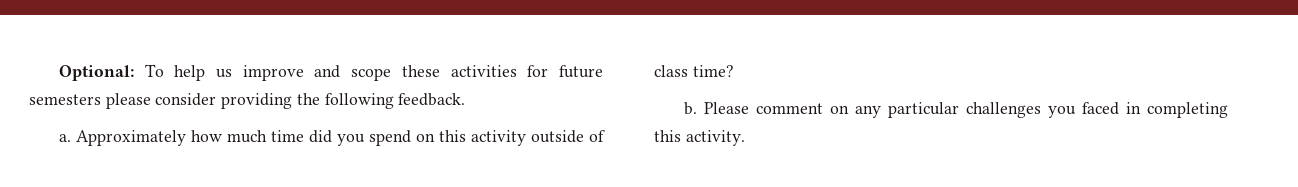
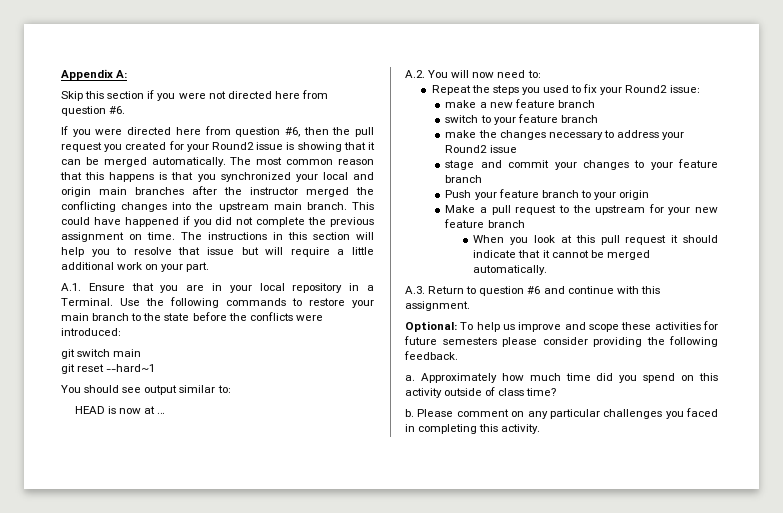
+ Appendix A:
+ Skip this section if you were not directed here from question #6.
+ If you were directed here from question #6, then the pull request you created for your Round2 issue is showing that it can be merged automatically. The most common reason that this happens is that you synchronized your local and origin main branches after the instructor merged the conflicting changes into the upstream main branch. This could have happened if you did not complete the previous assignment on time. The instructions in this section will help you to resolve that issue but will require a little additional work on your part.
+ A.1. Ensure that you are in your local repository in a Terminal. Use the following commands to restore your main branch to the state before the conflicts were introduced:
+ git switch main
+ git reset --hard~1
+ You should see output similar to:
+ HEAD is now at …
+ A.2. You will now need to:
+ Repeat the steps you used to fix your Round2 issue:
+ make a new feature branch
+ switch to your feature branch
+ make the changes necessary to address your Round2 issue
+ stage and commit your changes to your feature branch
+ Push your feature branch to your origin
+ Make a pull request to the upstream for your new feature branch
+ When you look at this pull request it should indicate that it cannot be merged automatically.
+ A.3. Return to question #6 and continue with this assignment.

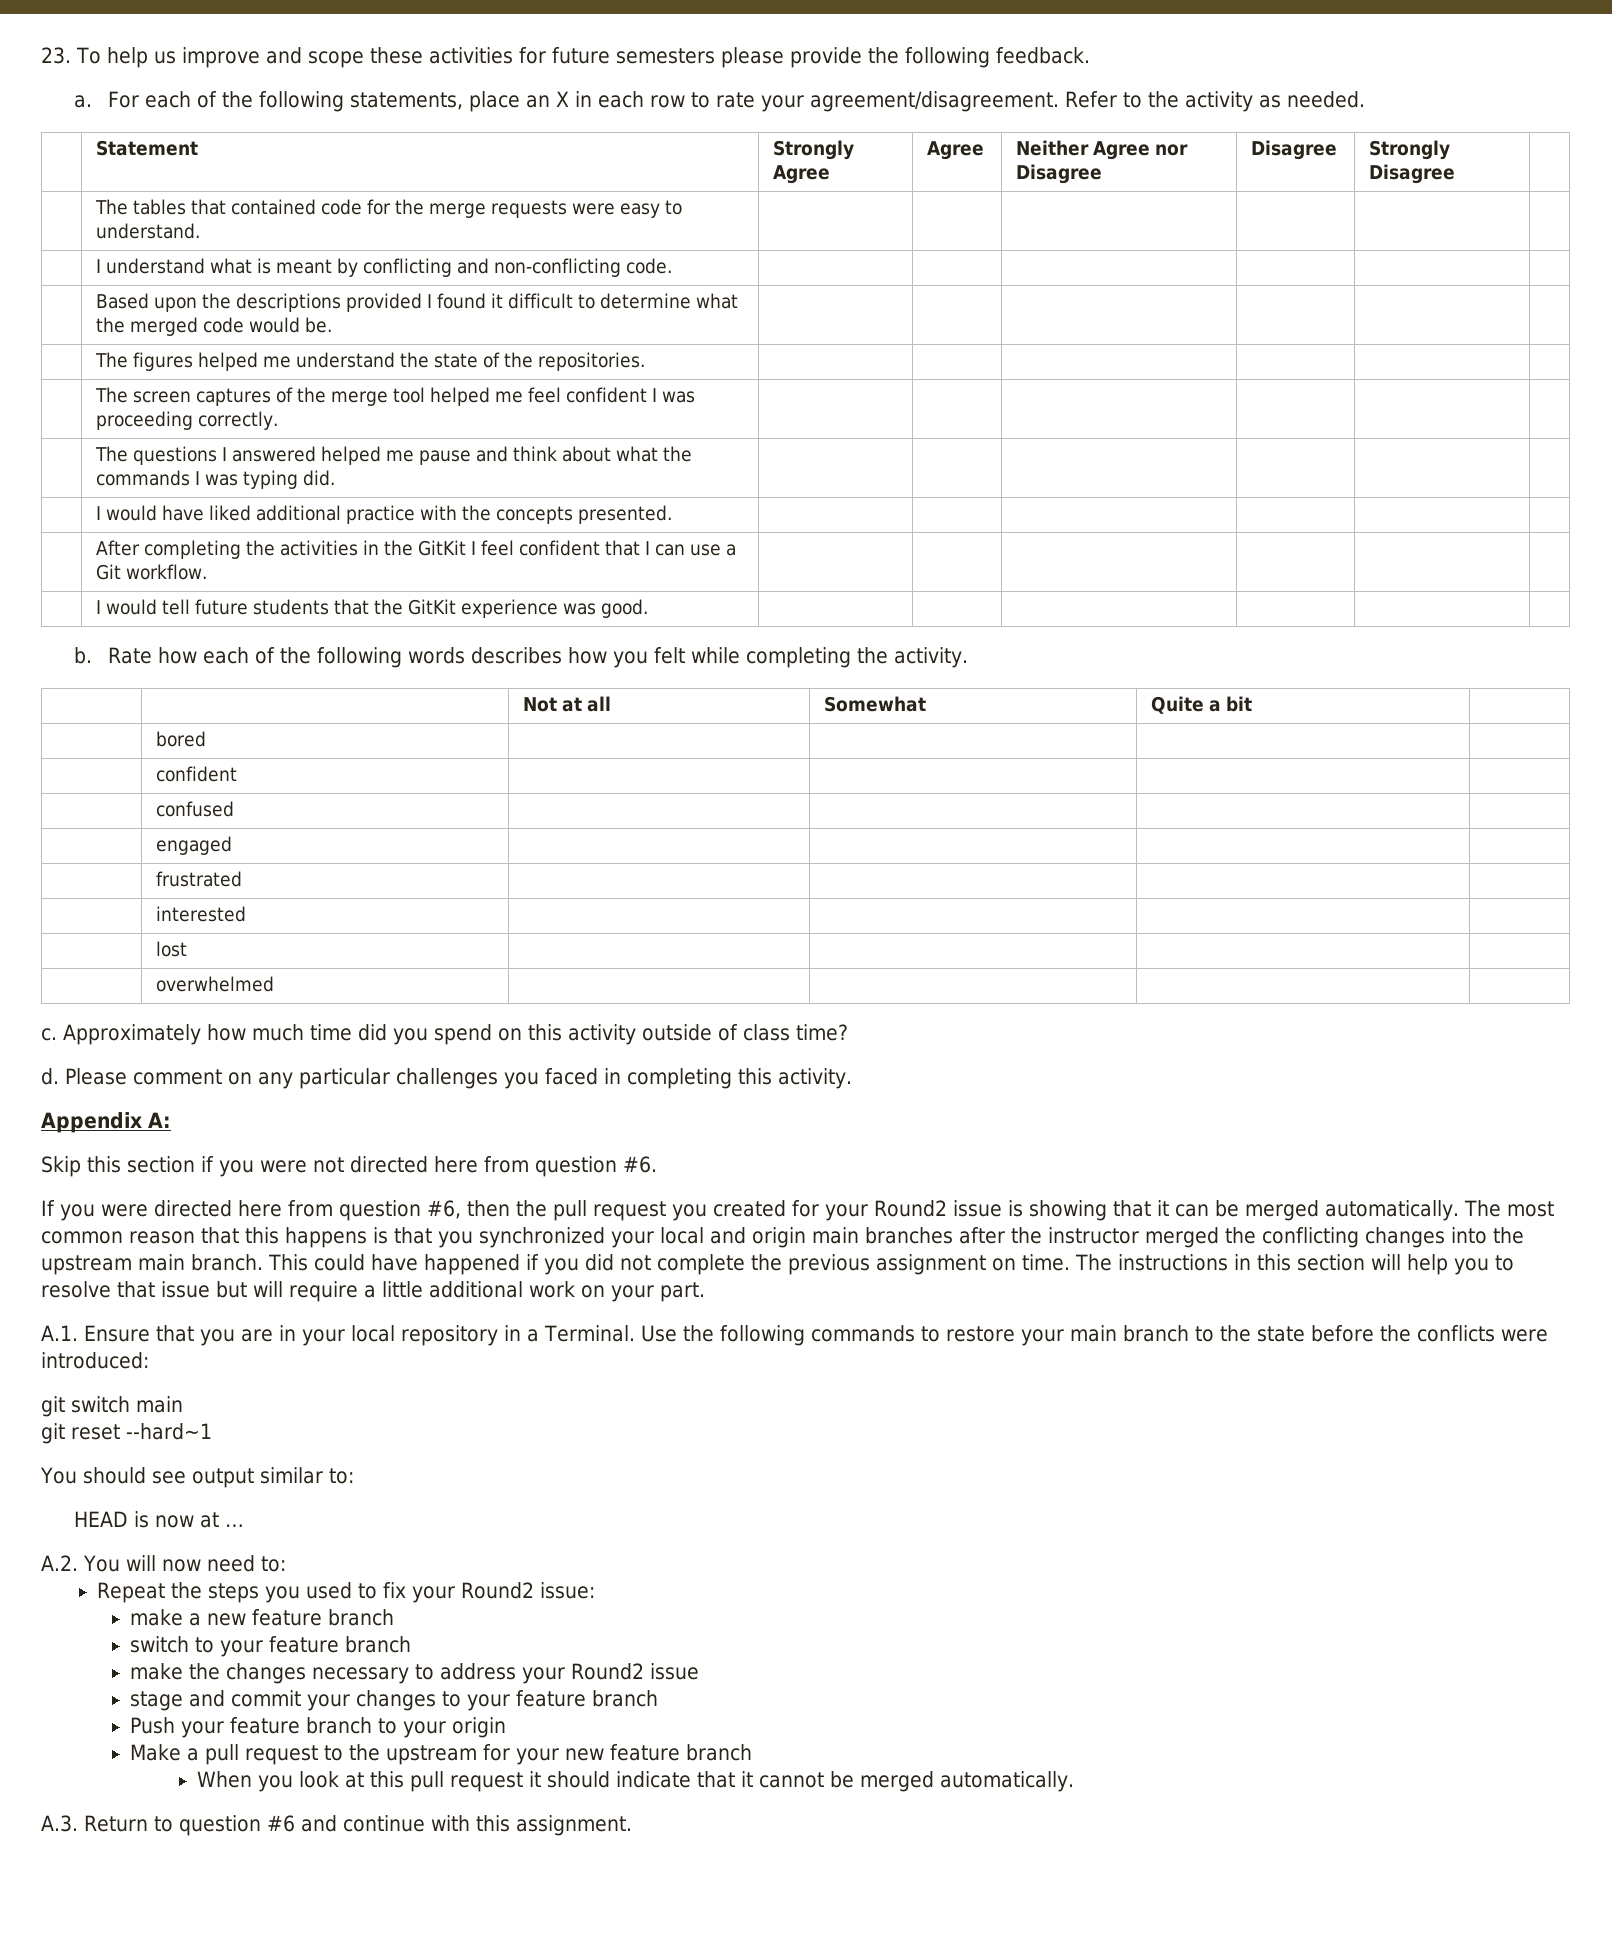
+ 23. To help us improve and scope these activities for future semesters please provide the following feedback.
+ a. For each of the following statements, place an X in each row to rate your agreement/disagreement. Refer to the activity as needed.
+ | Statement | Strongly Agree | Agree | Neither Agree nor Disagree | Disagree | Strongly Disagree |
+ | The tables that contained code for the merge requests were easy to understand. | | | | | |
+ | I understand what is meant by conflicting and non-conflicting code. | | | | | |
+ | Based upon the descriptions provided I found it difficult to determine what the merged code would be. | | | | | |
+ | The figures helped me understand the state of the repositories. | | | | | |
+ | The screen captures of the merge tool helped me feel confident I was proceeding correctly. | | | | | |
+ | The questions I answered helped me pause and think about what the commands I was typing did. | | | | | |
+ | I would have liked additional practice with the concepts presented. | | | | | |
+ | After completing the activities in the GitKit I feel confident that I can use a Git workflow. | | | | | |
+ | I would tell future students that the GitKit experience was good. | | | | | |
+ b. Rate how each of the following words describes how you felt while completing the activity.
+ | | Not at all | Somewhat | Quite a bit |
+ | bored | | | |
+ | confident | | | |
+ | confused | | | |
+ | engaged | | | |
+ | frustrated | | | |
+ | interested | | | |
+ | lost | | | |
+ | overwhelmed | | | |
+ c. Approximately how much time did you spend on this activity outside of class time?
+ d. Please comment on any particular challenges you faced in completing this activity.
- Optional: To help us improve and scope these activities for future semesters please consider providing the following feedback.
- a. Approximately how much time did you spend on this activity outside of class time?
- b. Please comment on any particular challenges you faced in completing this activity.

